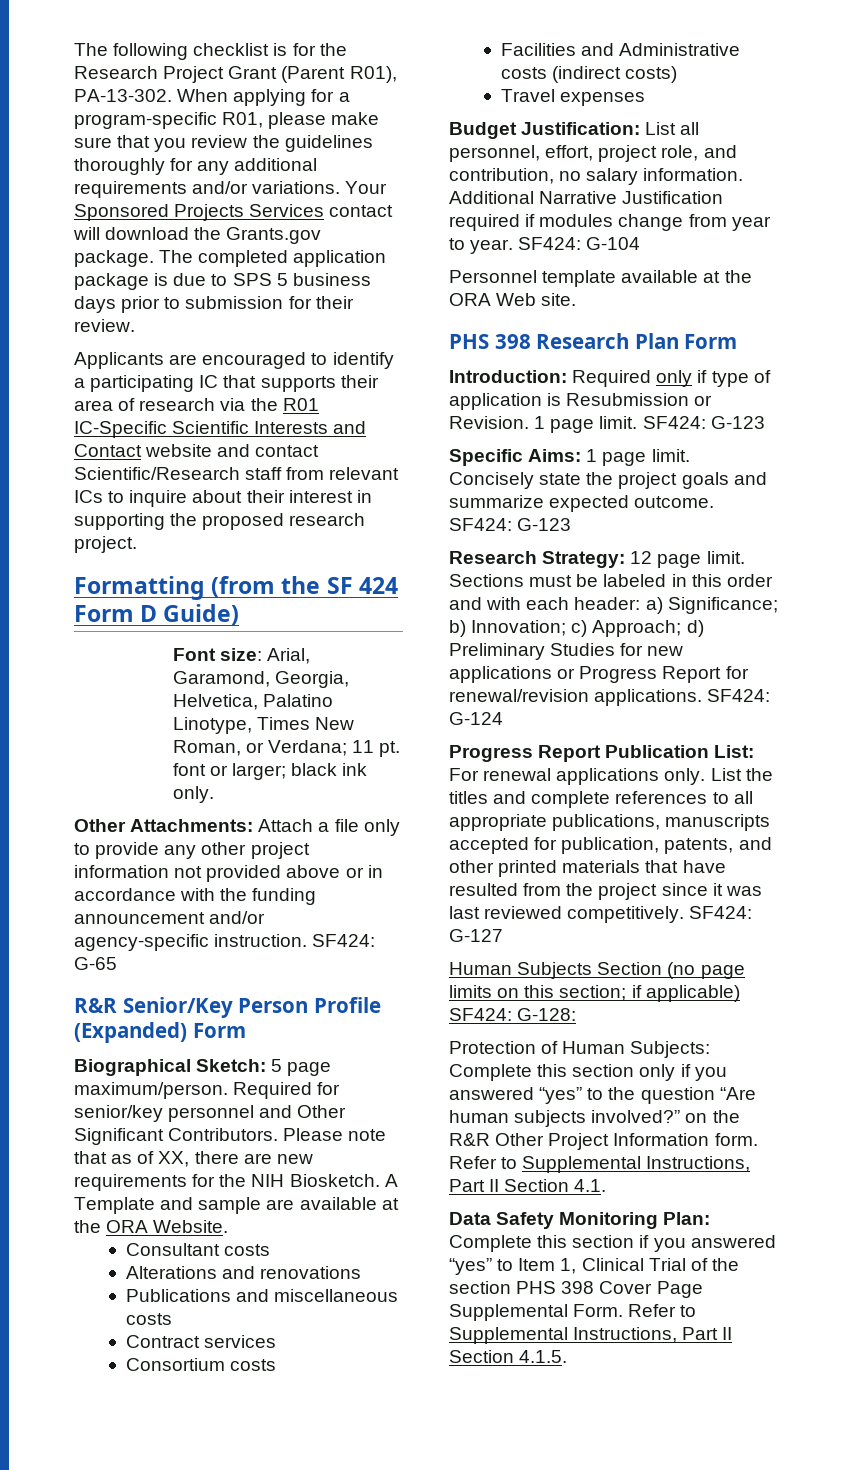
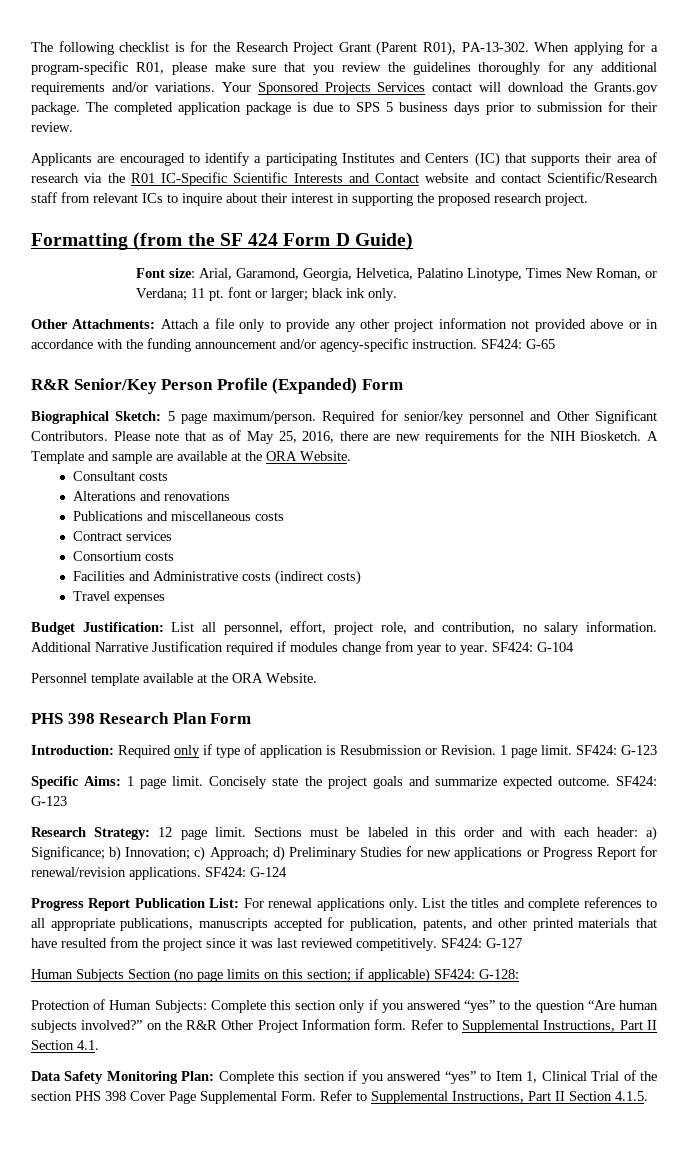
- Applicants are encouraged to identify a participating IC that supports their area of research via the R01 IC-Specific Scientific Interests and Contact website and contact Scientific/Research staff from relevant ICs to inquire about their interest in supporting the proposed research project.
+ Applicants are encouraged to identify a participating Institutes and Centers (IC) that supports their area of research via the R01 IC-Specific Scientific Interests and Contact website and contact Scientific/Research staff from relevant ICs to inquire about their interest in supporting the proposed research project.
- Please note that as of XX, there are new requirements for the NIH Biosketch.
+ Please note that as of May 25, 2016, there are new requirements for the NIH Biosketch.
- Personnel template available at the ORA Web site.
+ Personnel template available at the ORA Website.

